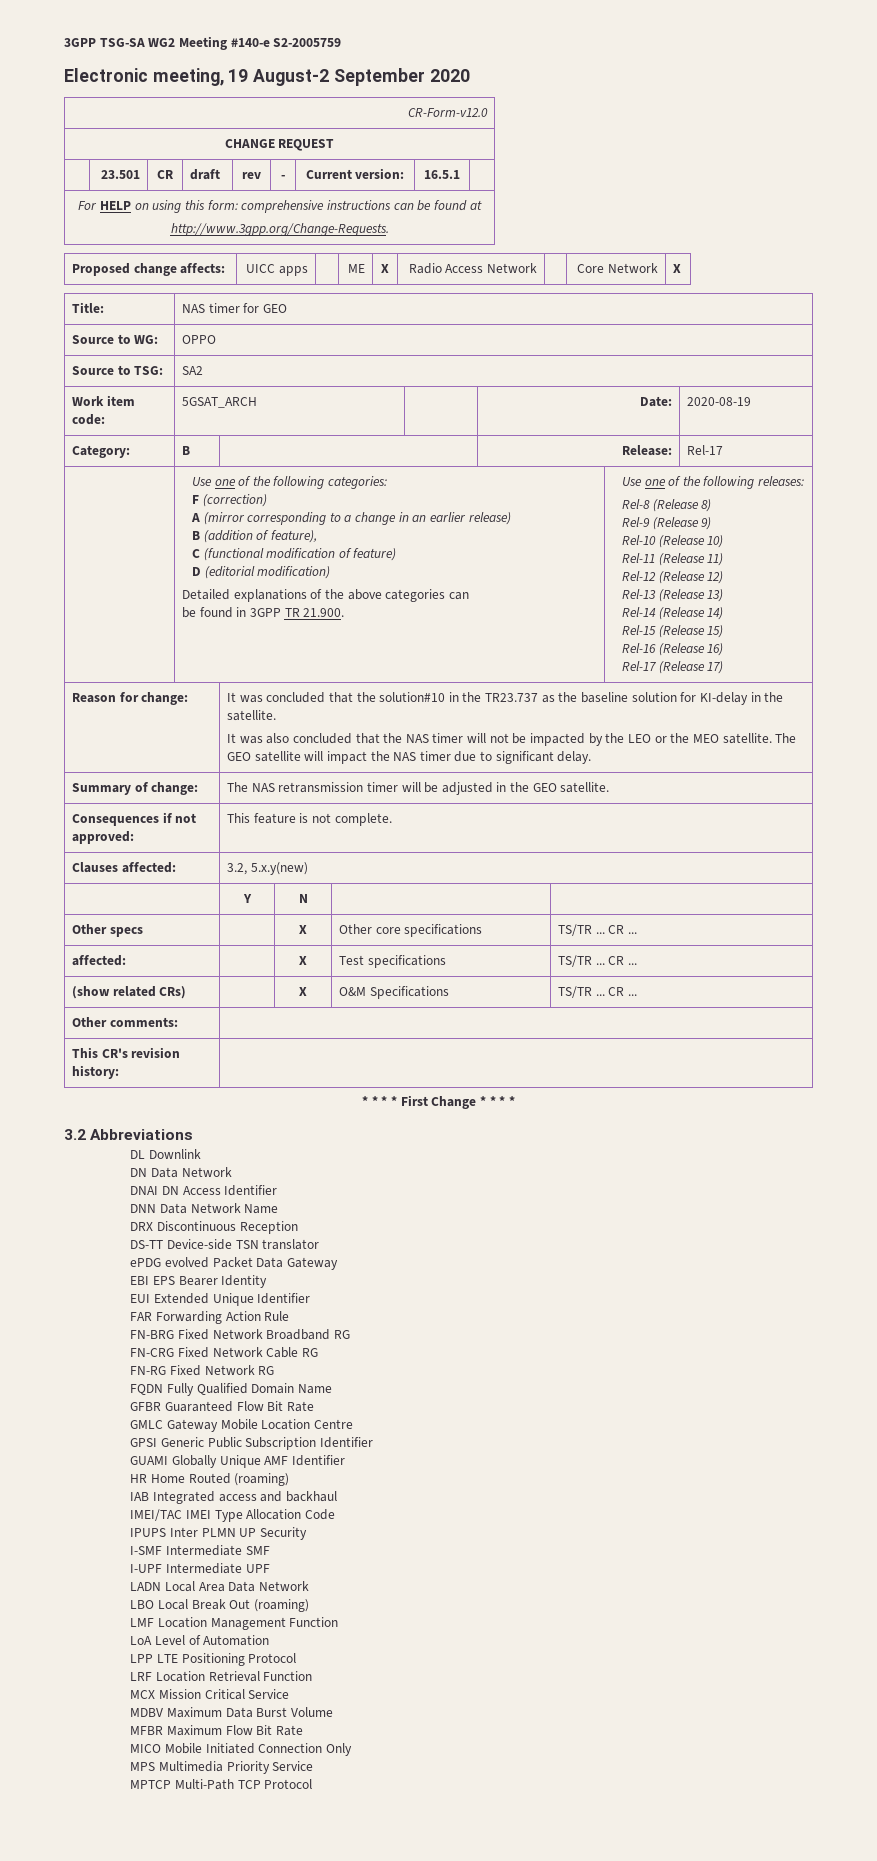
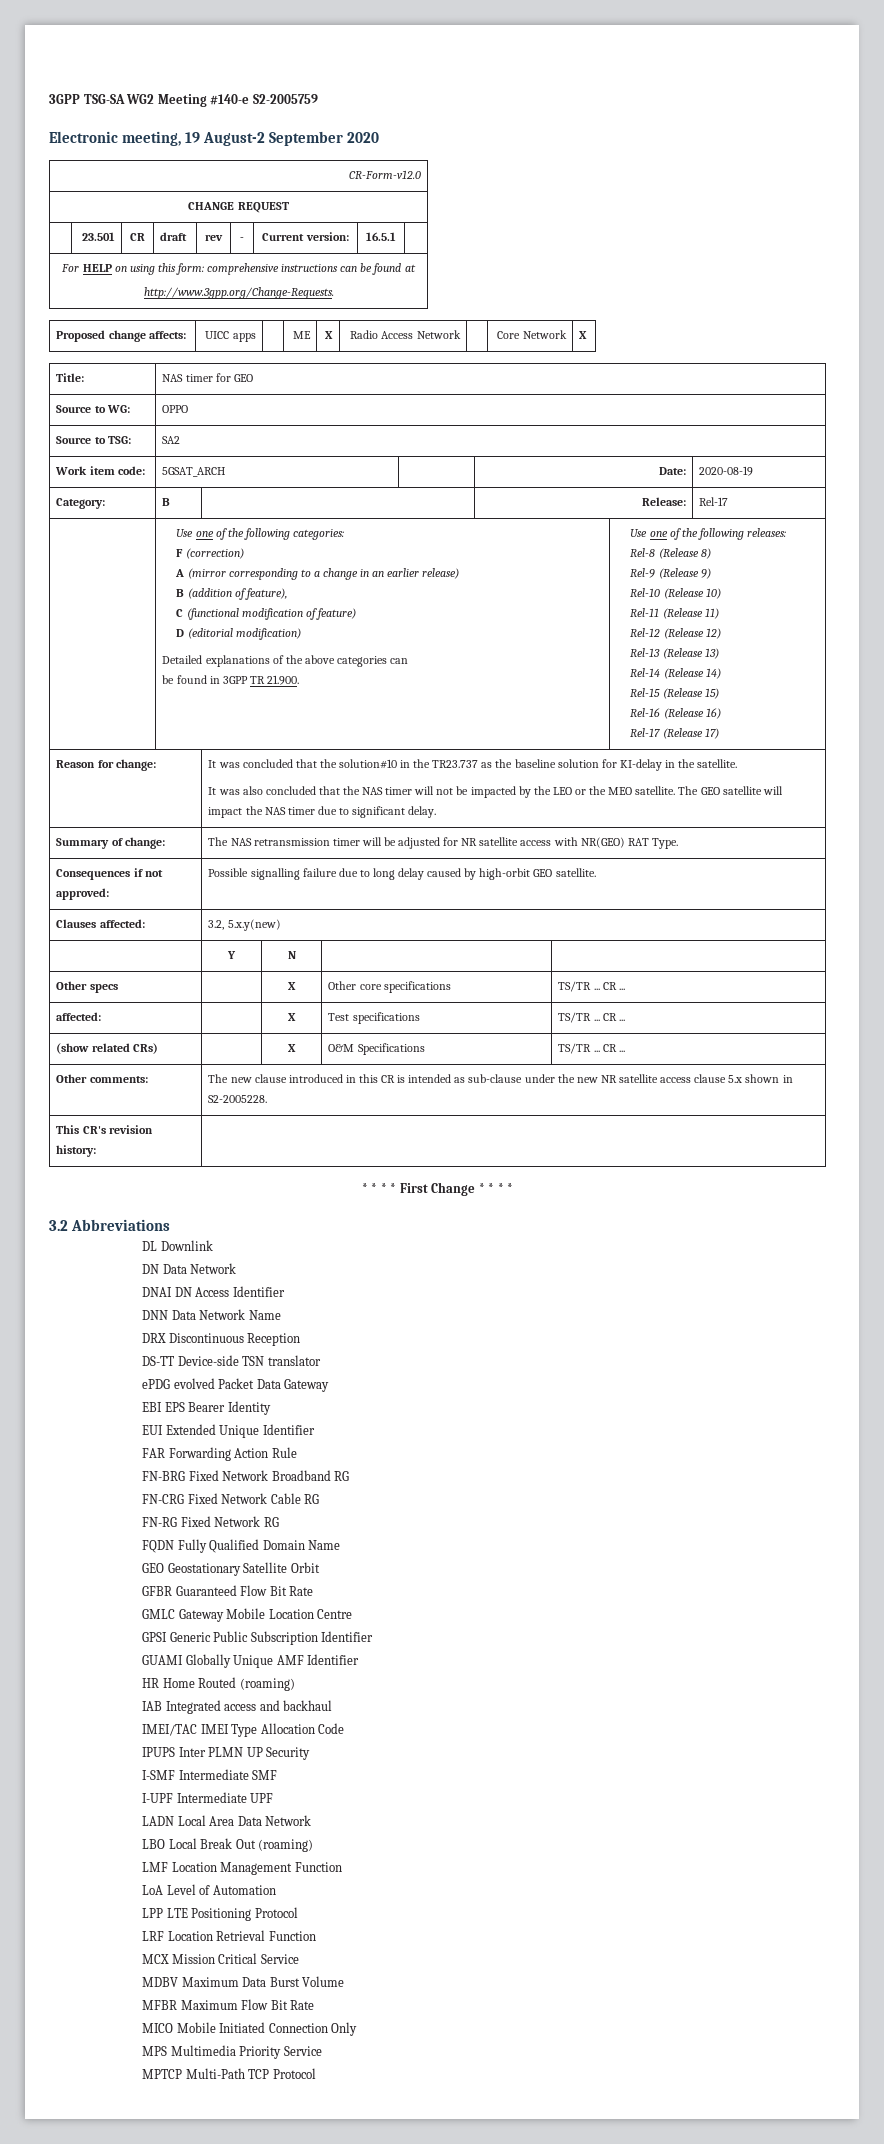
- Summary of change: | The NAS retransmission timer will be adjusted in the GEO satellite.
- Consequences if not approved: | This feature is not complete.
+ Summary of change: | The NAS retransmission timer will be adjusted for NR satellite access with NR(GEO) RAT Type.
+ Consequences if not approved: | Possible signalling failure due to long delay caused by high-orbit GEO satellite.
- Other comments: |
+ Other comments: | The new clause introduced in this CR is intended as sub-clause under the new NR satellite access clause 5.x shown in S2-2005228.
+ GEO Geostationary Satellite Orbit

